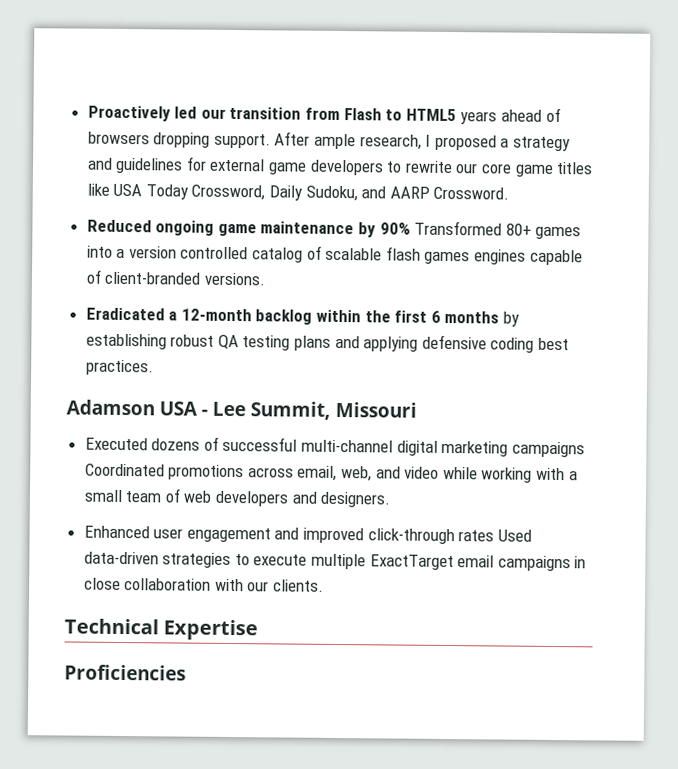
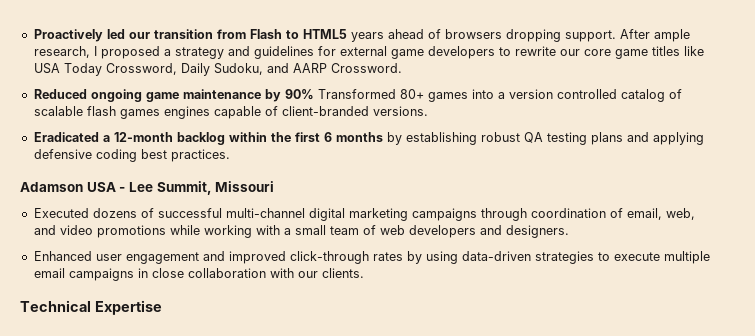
- Executed dozens of successful multi-channel digital marketing campaigns Coordinated promotions across email, web, and video while working with a small team of web developers and designers.
+ Executed dozens of successful multi-channel digital marketing campaigns through coordination of email, web, and video promotions while working with a small team of web developers and designers.
- Enhanced user engagement and improved click-through rates Used data-driven strategies to execute multiple ExactTarget email campaigns in close collaboration with our clients.
+ Enhanced user engagement and improved click-through rates by using data-driven strategies to execute multiple email campaigns in close collaboration with our clients.
- Proficiencies

